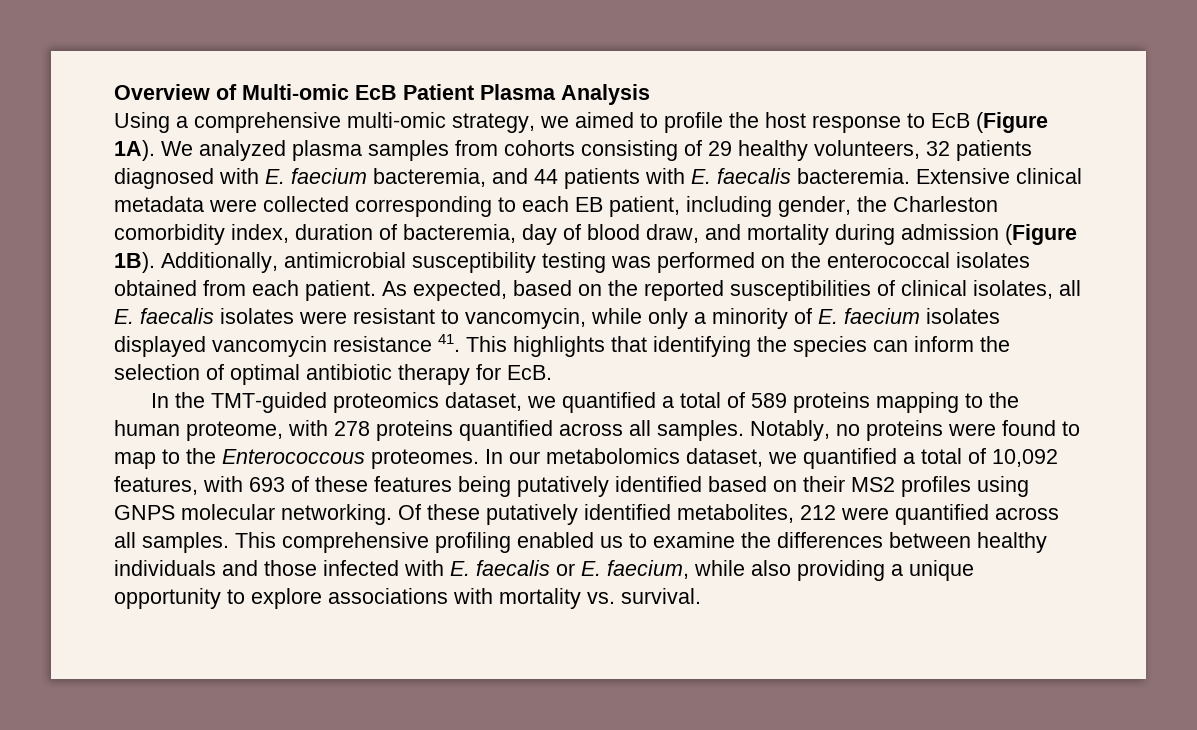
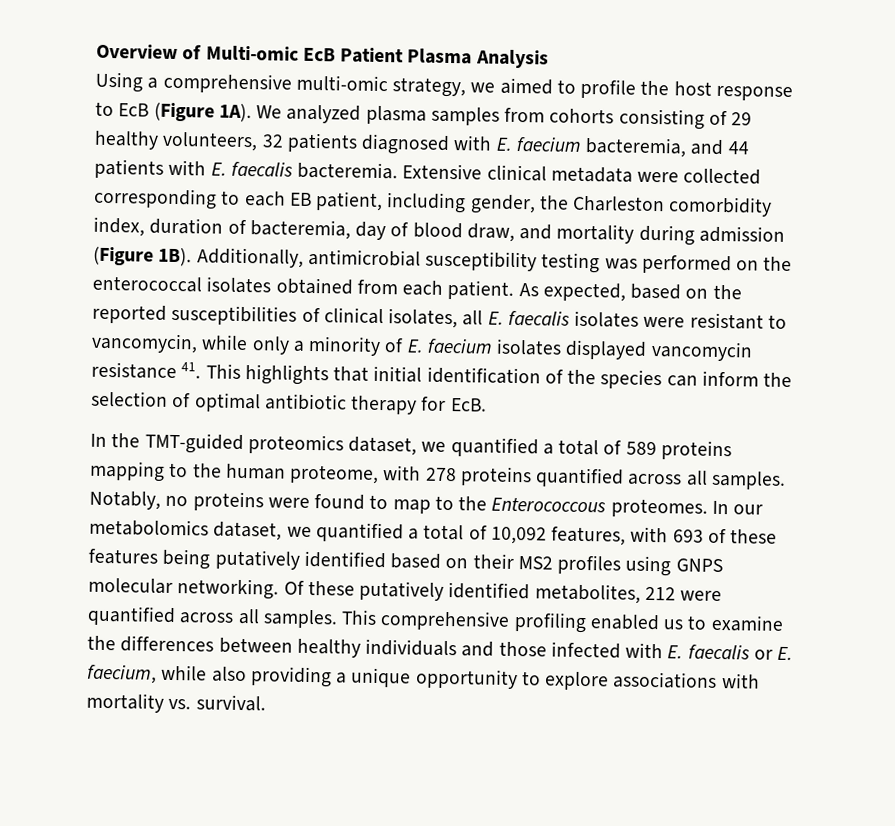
- As expected, based on the reported susceptibilities of clinical isolates, all E. faecalis isolates were resistant to vancomycin, while only a minority of E. faecium isolates displayed vancomycin resistance 41. This highlights that identifying the species can inform the selection of optimal antibiotic therapy for EcB.
+ As expected, based on the reported susceptibilities of clinical isolates, all E. faecalis isolates were resistant to vancomycin, while only a minority of E. faecium isolates displayed vancomycin resistance 41. This highlights that initial identification of the species can inform the selection of optimal antibiotic therapy for EcB.

